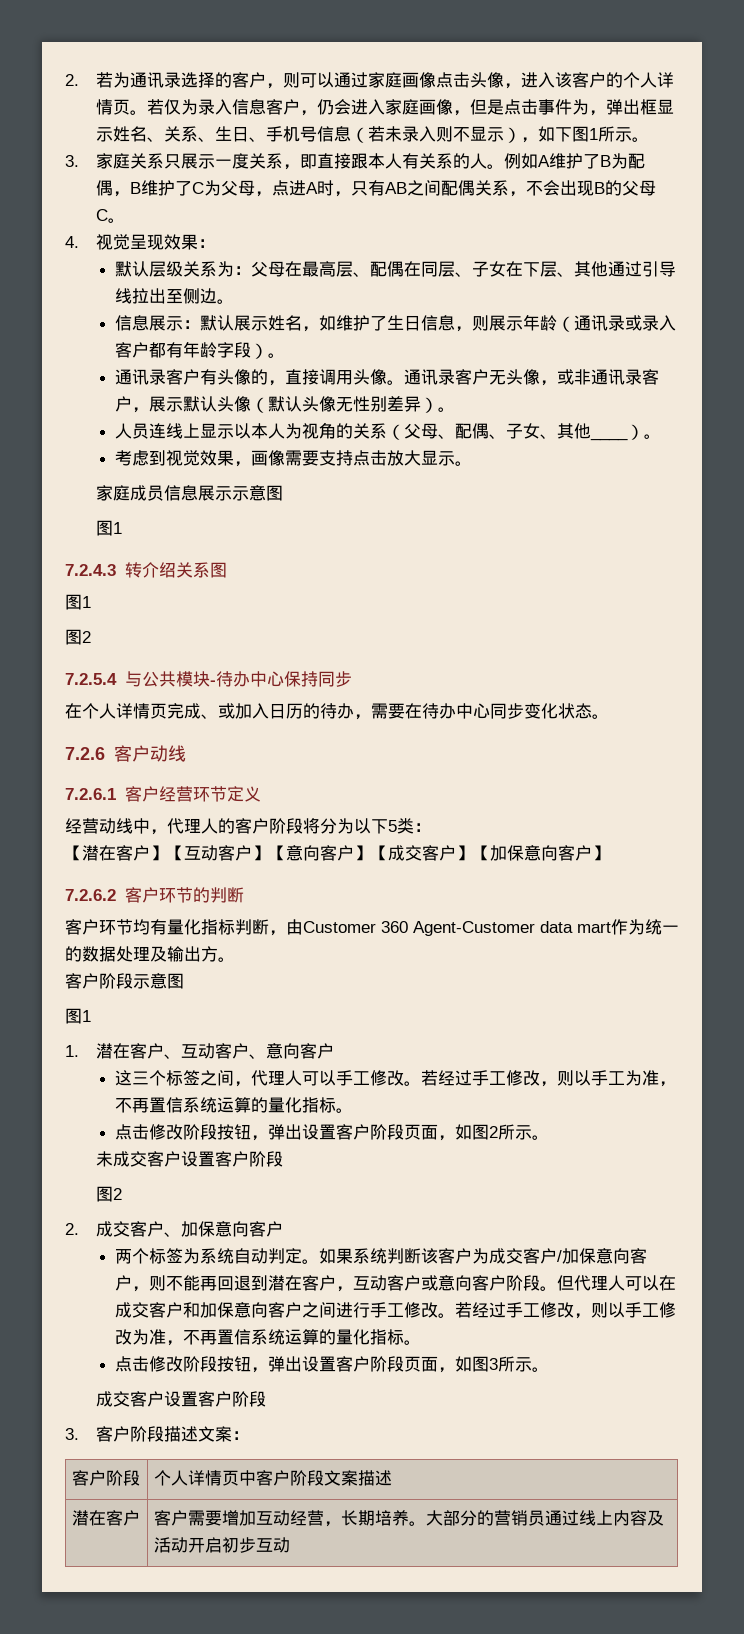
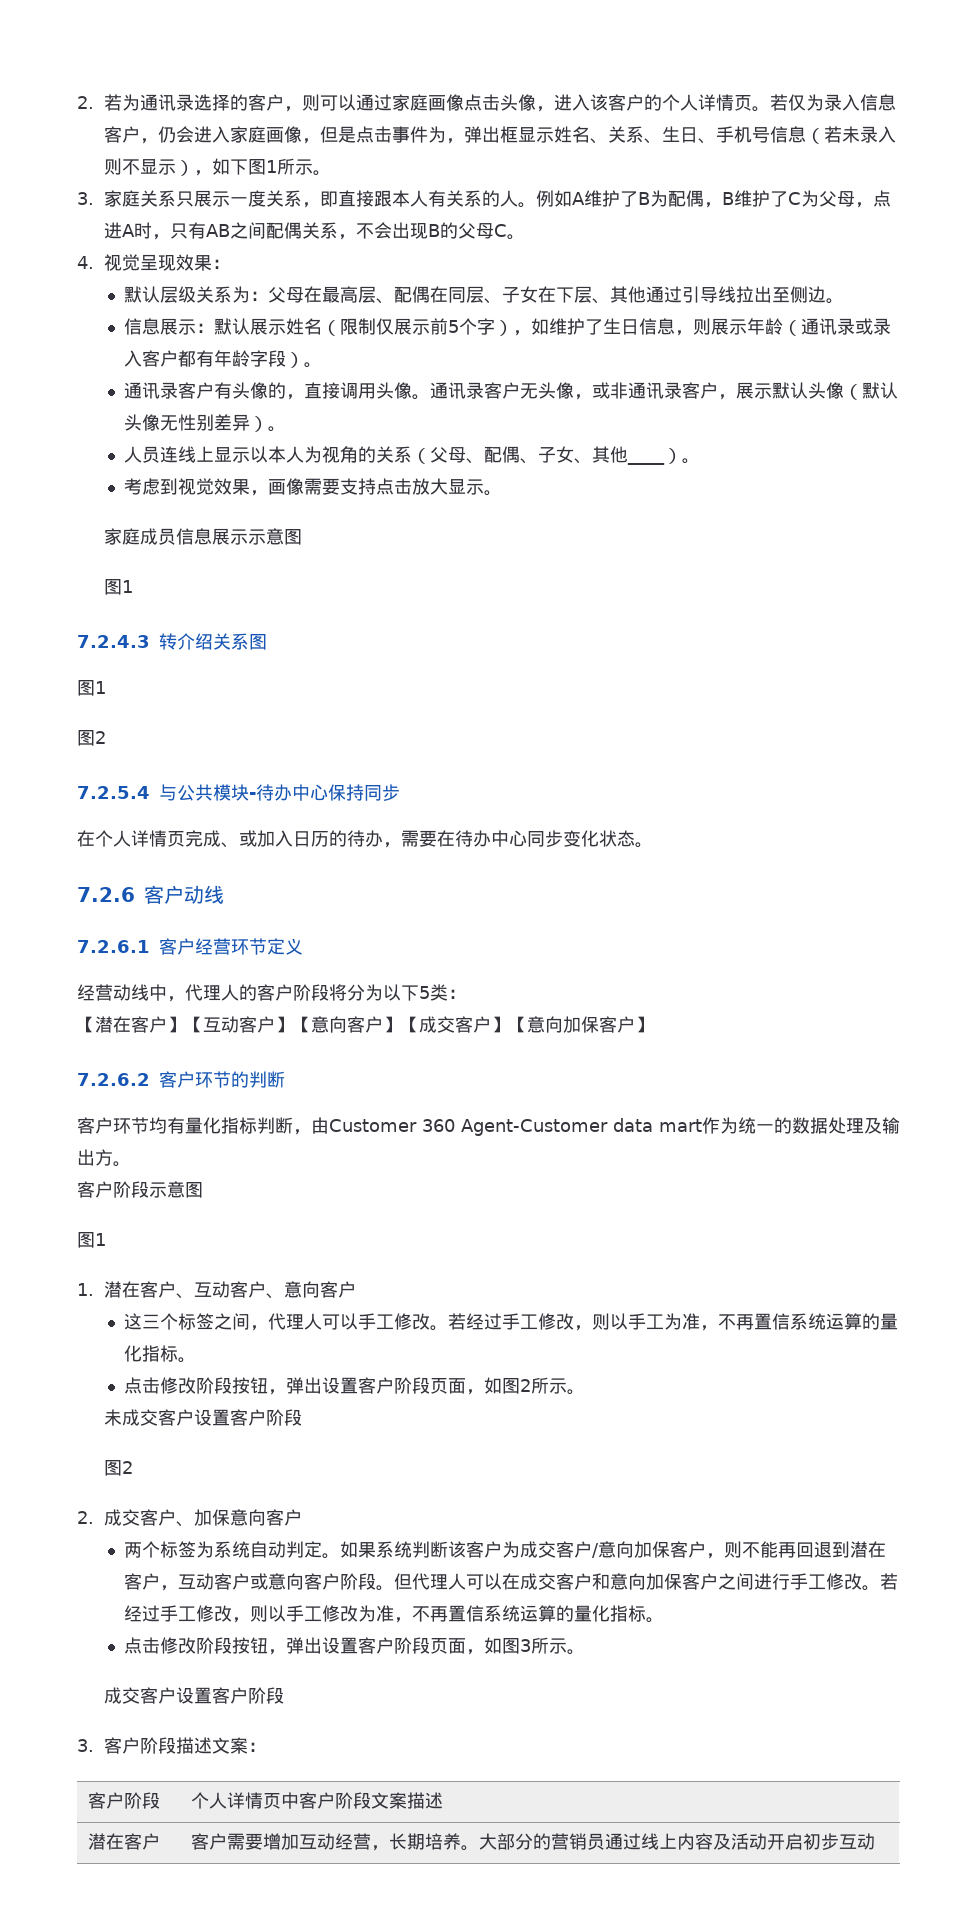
- 信息展示：默认展示姓名，如维护了生日信息，则展示年龄（通讯录或录入客户都有年龄字段）。
+ 信息展示：默认展示姓名（限制仅展示前5个字），如维护了生日信息，则展示年龄（通讯录或录入客户都有年龄字段）。
- 【潜在客户】【互动客户】【意向客户】【成交客户】【加保意向客户】
+ 【潜在客户】【互动客户】【意向客户】【成交客户】【意向加保客户】
- 如果系统判断该客户为成交客户/加保意向客户，则不能再回退到潜在客户，互动客户或意向客户阶段。
+ 如果系统判断该客户为成交客户/意向加保客户，则不能再回退到潜在客户，互动客户或意向客户阶段。
- 但代理人可以在成交客户和加保意向客户之间进行手工修改。
+ 但代理人可以在成交客户和意向加保客户之间进行手工修改。

